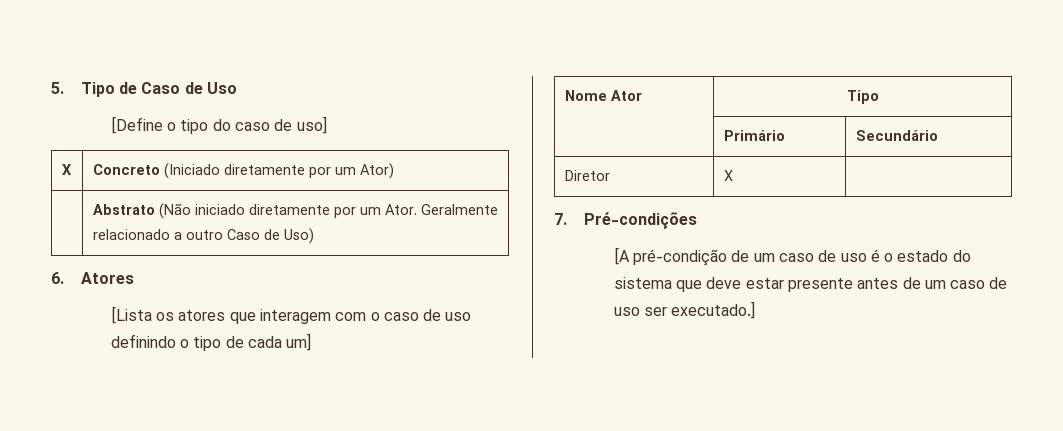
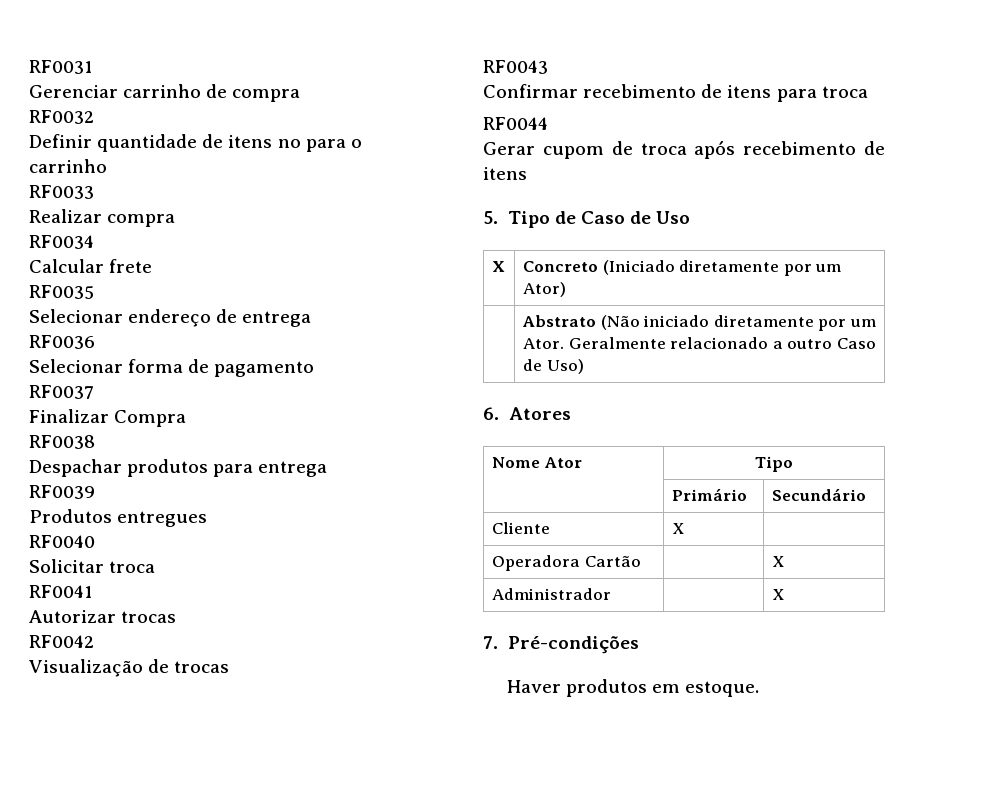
+ RF0031
+ Gerenciar carrinho de compra
+ RF0032
+ Definir quantidade de itens no para o carrinho
+ RF0033
+ Realizar compra
+ RF0034
+ Calcular frete
+ RF0035
+ Selecionar endereço de entrega
+ RF0036
+ Selecionar forma de pagamento
+ RF0037
+ Finalizar Compra
+ RF0038
+ Despachar produtos para entrega
+ RF0039
+ Produtos entregues
+ RF0040
+ Solicitar troca
+ RF0041
+ Autorizar trocas
+ RF0042
+ Visualização de trocas
+ RF0043
+ Confirmar recebimento de itens para troca
+ RF0044
+ Gerar cupom de troca após recebimento de itens
- [Define o tipo do caso de uso]
- [Lista os atores que interagem com o caso de uso definindo o tipo de cada um]
- Diretor | X |
+ Cliente | X |
+ Operadora Cartão | | X
+ Administrador | | X
  7. Pré-condições
- [A pré-condição de um caso de uso é o estado do sistema que deve estar presente antes de um caso de uso ser executado.]
+ Haver produtos em estoque.

